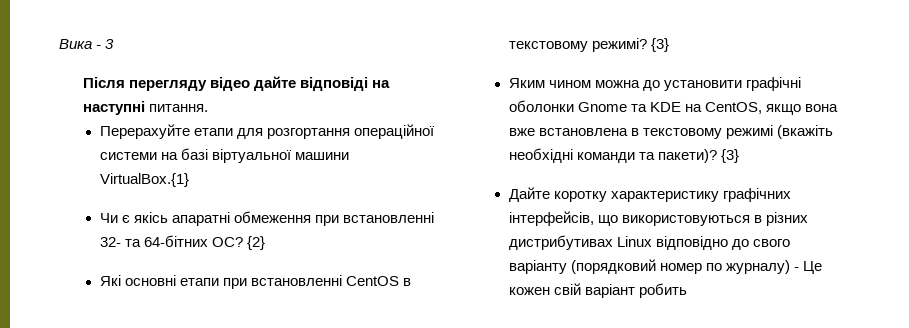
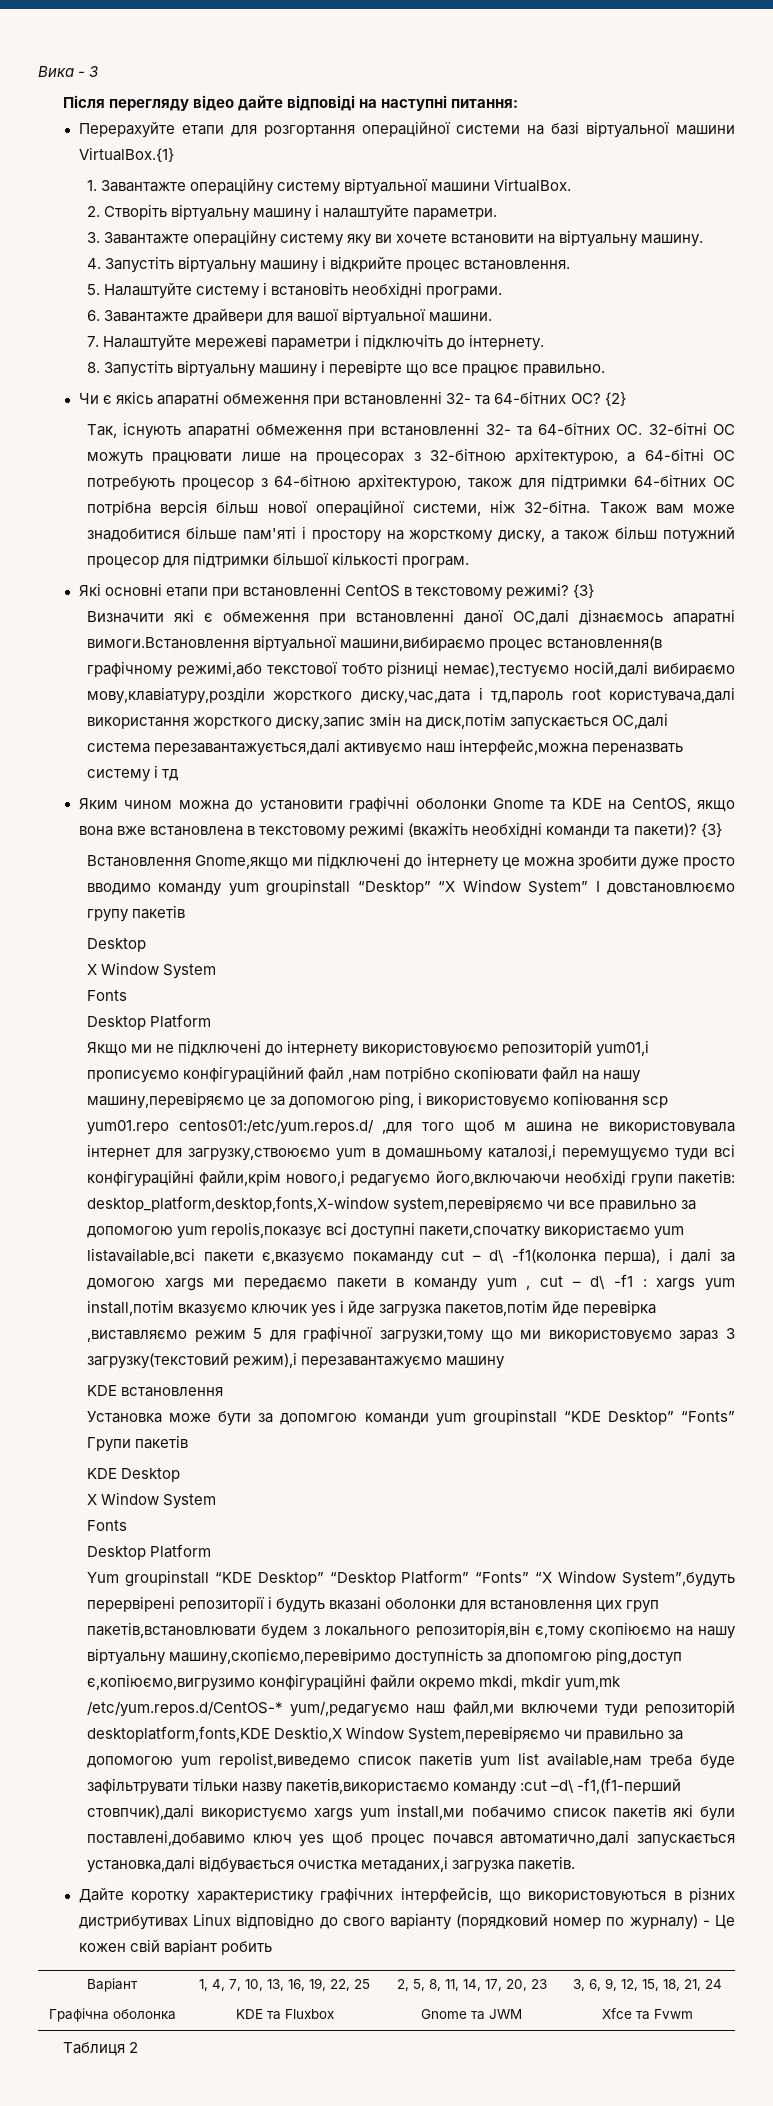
- Після перегляду відео дайте відповіді на наступні питання.
+ Після перегляду відео дайте відповіді на наступні питання:
+ 1. Завантажте операційну систему віртуальної машини VirtualBox.
+ 2. Створіть віртуальну машину і налаштуйте параметри.
+ 3. Завантажте операційну систему яку ви хочете встановити на віртуальну машину.
+ 4. Запустіть віртуальну машину і відкрийте процес встановлення.
+ 5. Налаштуйте систему і встановіть необхідні програми.
+ 6. Завантажте драйвери для вашої віртуальної машини.
+ 7. Налаштуйте мережеві параметри і підключіть до інтернету.
+ 8. Запустіть віртуальну машину і перевірте що все працює правильно.
+ Так, існують апаратні обмеження при встановленні 32- та 64-бітних ОС. 32-бітні ОС можуть працювати лише на процесорах з 32-бітною архітектурою, а 64-бітні ОС потребують процесор з 64-бітною архітектурою, також для підтримки 64-бітних ОС потрібна версія більш нової операційної системи, ніж 32-бітна. Також вам може знадобитися більше пам'яті і простору на жорсткому диску, а також більш потужний процесор для підтримки більшої кількості програм.
+ Визначити які є обмеження при встановленні даної ОС,далі дізнаємось апаратні вимоги.Встановлення віртуальної машини,вибираємо процес встановлення(в графічному режимі,або текстової тобто різниці немає),тестуємо носій,далі вибираємо мову,клавіатуру,розділи жорсткого диску,час,дата і тд,пароль root користувача,далі використання жорсткого диску,запис змін на диск,потім запускається ОС,далі система перезавантажується,далі активуємо наш інтерфейс,можна переназвать систему і тд
+ Встановлення Gnome,якщо ми підключені до інтернету це можна зробити дуже просто вводимо команду yum groupinstall “Desktop” “X Window System” І довстановлюємо групу пакетів
+ Desktop
+ X Window System
+ Fonts
+ Desktop Platform
+ Якщо ми не підключені до інтернету використовуюємо репозиторій yum01,і прописуємо конфігураційний файл ,нам потрібно скопіювати файл на нашу машину,перевіряємо це за допомогою ping, і використовуємо копіювання scp yum01.repo centos01:/etc/yum.repos.d/ ,для того щоб м ашина не використовувала інтернет для загрузку,ствоюємо yum в домашньому каталозі,і перемущуємо туди всі конфігураційні файли,крім нового,і редагуємо його,включаючи необхіді групи пакетів: desktop_platform,desktop,fonts,X-window system,перевіряємо чи все правильно за допомогою yum repolis,показує всі доступні пакети,спочатку використаємо yum listavailable,всі пакети є,вказуємо покаманду cut – d\ -f1(колонка перша), і далі за домогою xargs ми передаємо пакети в команду yum , cut – d\ -f1 : xargs yum install,потім вказуємо ключик yes і йде загрузка пакетов,потім йде перевірка ,виставляємо режим 5 для графічної загрузки,тому що ми використовуємо зараз 3 загрузку(текстовий режим),і перезавантажуємо машину
+ KDE встановлення
+ Установка може бути за допомгою команди yum groupinstall “KDE Desktop” “Fonts” Групи пакетів
+ KDE Desktop
+ X Window System
+ Fonts
+ Desktop Platform
+ Yum groupinstall “KDE Desktop” “Desktop Platform” “Fonts” “X Window System”,будуть перервірені репозиторії і будуть вказані оболонки для встановлення цих груп пакетів,встановлювати будем з локального репозиторія,він є,тому скопіюємо на нашу віртуальну машину,скопіємо,перевіримо доступність за дпопомгою рing,доступ є,копіюємо,вигрузимо конфігураційні файли окремо mkdi, mkdir yum,mk /etc/yum.repos.d/CentOS-* yum/,редагуємо наш файл,ми включеми туди репозиторій desktoplatform,fonts,KDE Desktio,X Window System,перевіряємо чи правильно за допомогою yum repolist,виведемо список пакетів yum list available,нам треба буде зафільтрувати тільки назву пакетів,використаємо команду :cut –d\ -f1,(f1-перший стовпчик),далі використуємо xargs yum install,ми побачимо список пакетів які були поставлені,добавимо ключ yes щоб процес почався автоматично,далі запускається установка,далі відбувається очистка метаданих,і загрузка пакетів.
+ Варіант | 1, 4, 7, 10, 13, 16, 19, 22, 25 | 2, 5, 8, 11, 14, 17, 20, 23 | 3, 6, 9, 12, 15, 18, 21, 24
+ Графічна оболонка | KDE та Fluxbox | Gnome та JWM | Xfce та Fvwm
+ Таблиця 2

